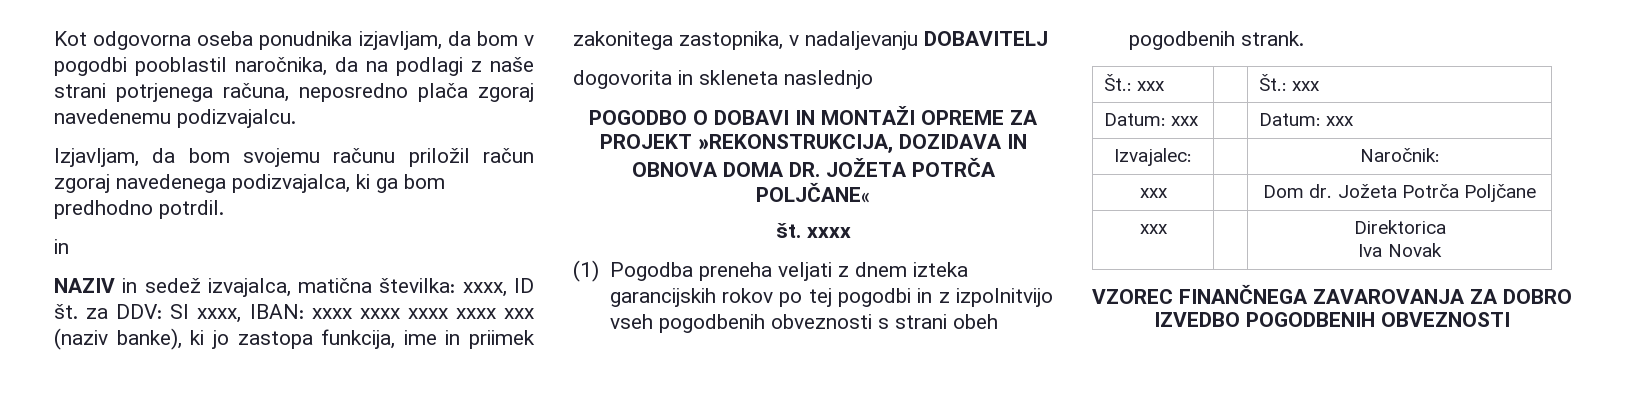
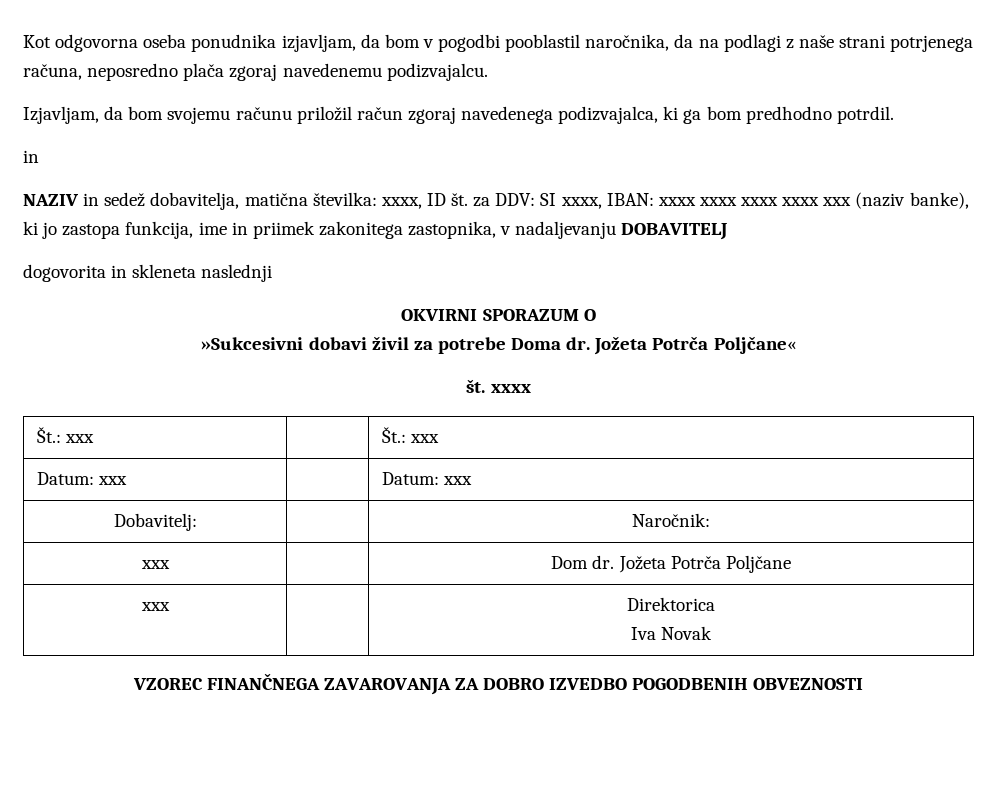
- NAZIV in sedež izvajalca, matična številka: xxxx, ID št. za DDV: SI xxxx, IBAN: xxxx xxxx xxxx xxxx xxx (naziv banke), ki jo zastopa funkcija, ime in priimek zakonitega zastopnika, v nadaljevanju DOBAVITELJ
+ NAZIV in sedež dobavitelja, matična številka: xxxx, ID št. za DDV: SI xxxx, IBAN: xxxx xxxx xxxx xxxx xxx (naziv banke), ki jo zastopa funkcija, ime in priimek zakonitega zastopnika, v nadaljevanju DOBAVITELJ
- dogovorita in skleneta naslednjo
- POGODBO O DOBAVI IN MONTAŽI OPREME ZA PROJEKT »REKONSTRUKCIJA, DOZIDAVA IN OBNOVA DOMA DR. JOŽETA POTRČA POLJČANE«
+ dogovorita in skleneta naslednji
+ OKVIRNI SPORAZUM O
+ »Sukcesivni dobavi živil za potrebe Doma dr. Jožeta Potrča Poljčane«
  št. xxxx
- (1) Pogodba preneha veljati z dnem izteka garancijskih rokov po tej pogodbi in z izpolnitvijo vseh pogodbenih obveznosti s strani obeh pogodbenih strank.
- Izvajalec: | | Naročnik:
+ Dobavitelj: | | Naročnik:

